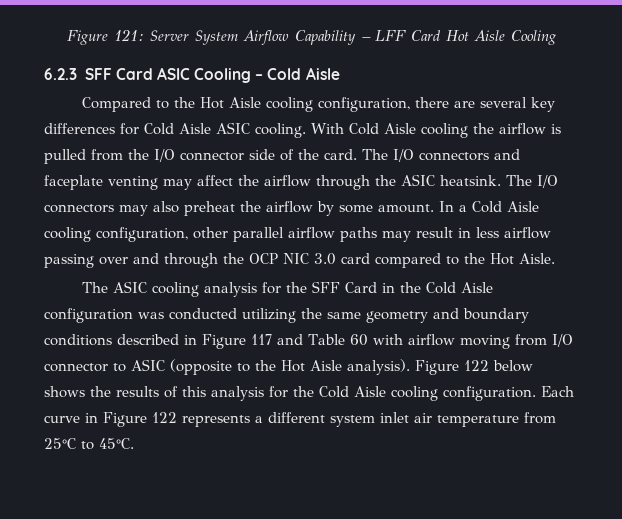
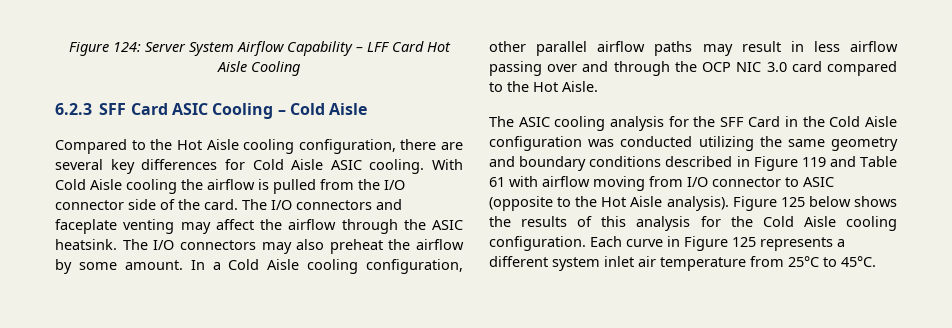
- Figure 121: Server System Airflow Capability – LFF Card Hot Aisle Cooling
+ Figure 124: Server System Airflow Capability – LFF Card Hot Aisle Cooling
- The ASIC cooling analysis for the SFF Card in the Cold Aisle configuration was conducted utilizing the same geometry and boundary conditions described in Figure 117 and Table 60 with airflow moving from I/O connector to ASIC (opposite to the Hot Aisle analysis).
+ The ASIC cooling analysis for the SFF Card in the Cold Aisle configuration was conducted utilizing the same geometry and boundary conditions described in Figure 119 and Table 61 with airflow moving from I/O connector to ASIC (opposite to the Hot Aisle analysis).
- Figure 122 below shows the results of this analysis for the Cold Aisle cooling configuration.
+ Figure 125 below shows the results of this analysis for the Cold Aisle cooling configuration.
- Each curve in Figure 122 represents a different system inlet air temperature from 25°C to 45°C.
+ Each curve in Figure 125 represents a different system inlet air temperature from 25°C to 45°C.

